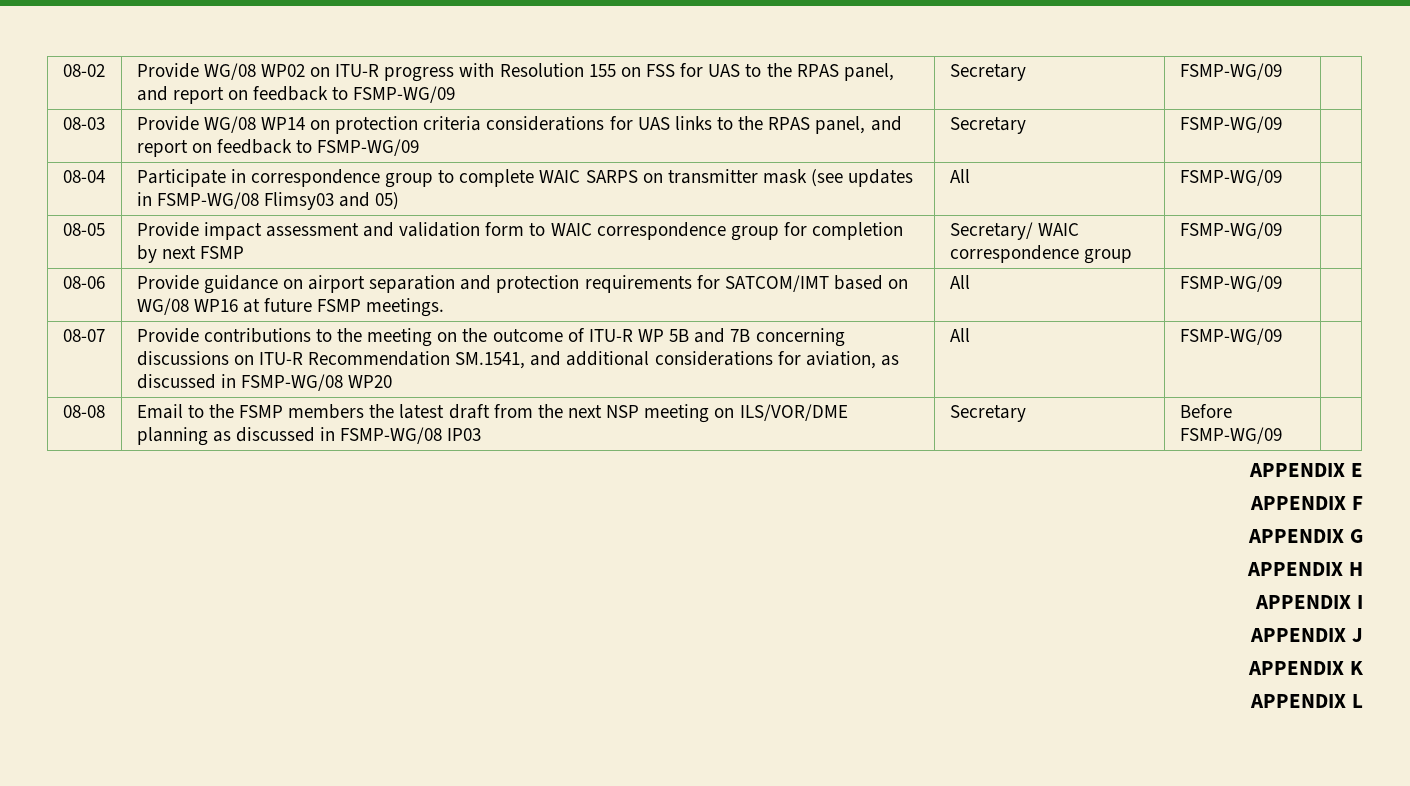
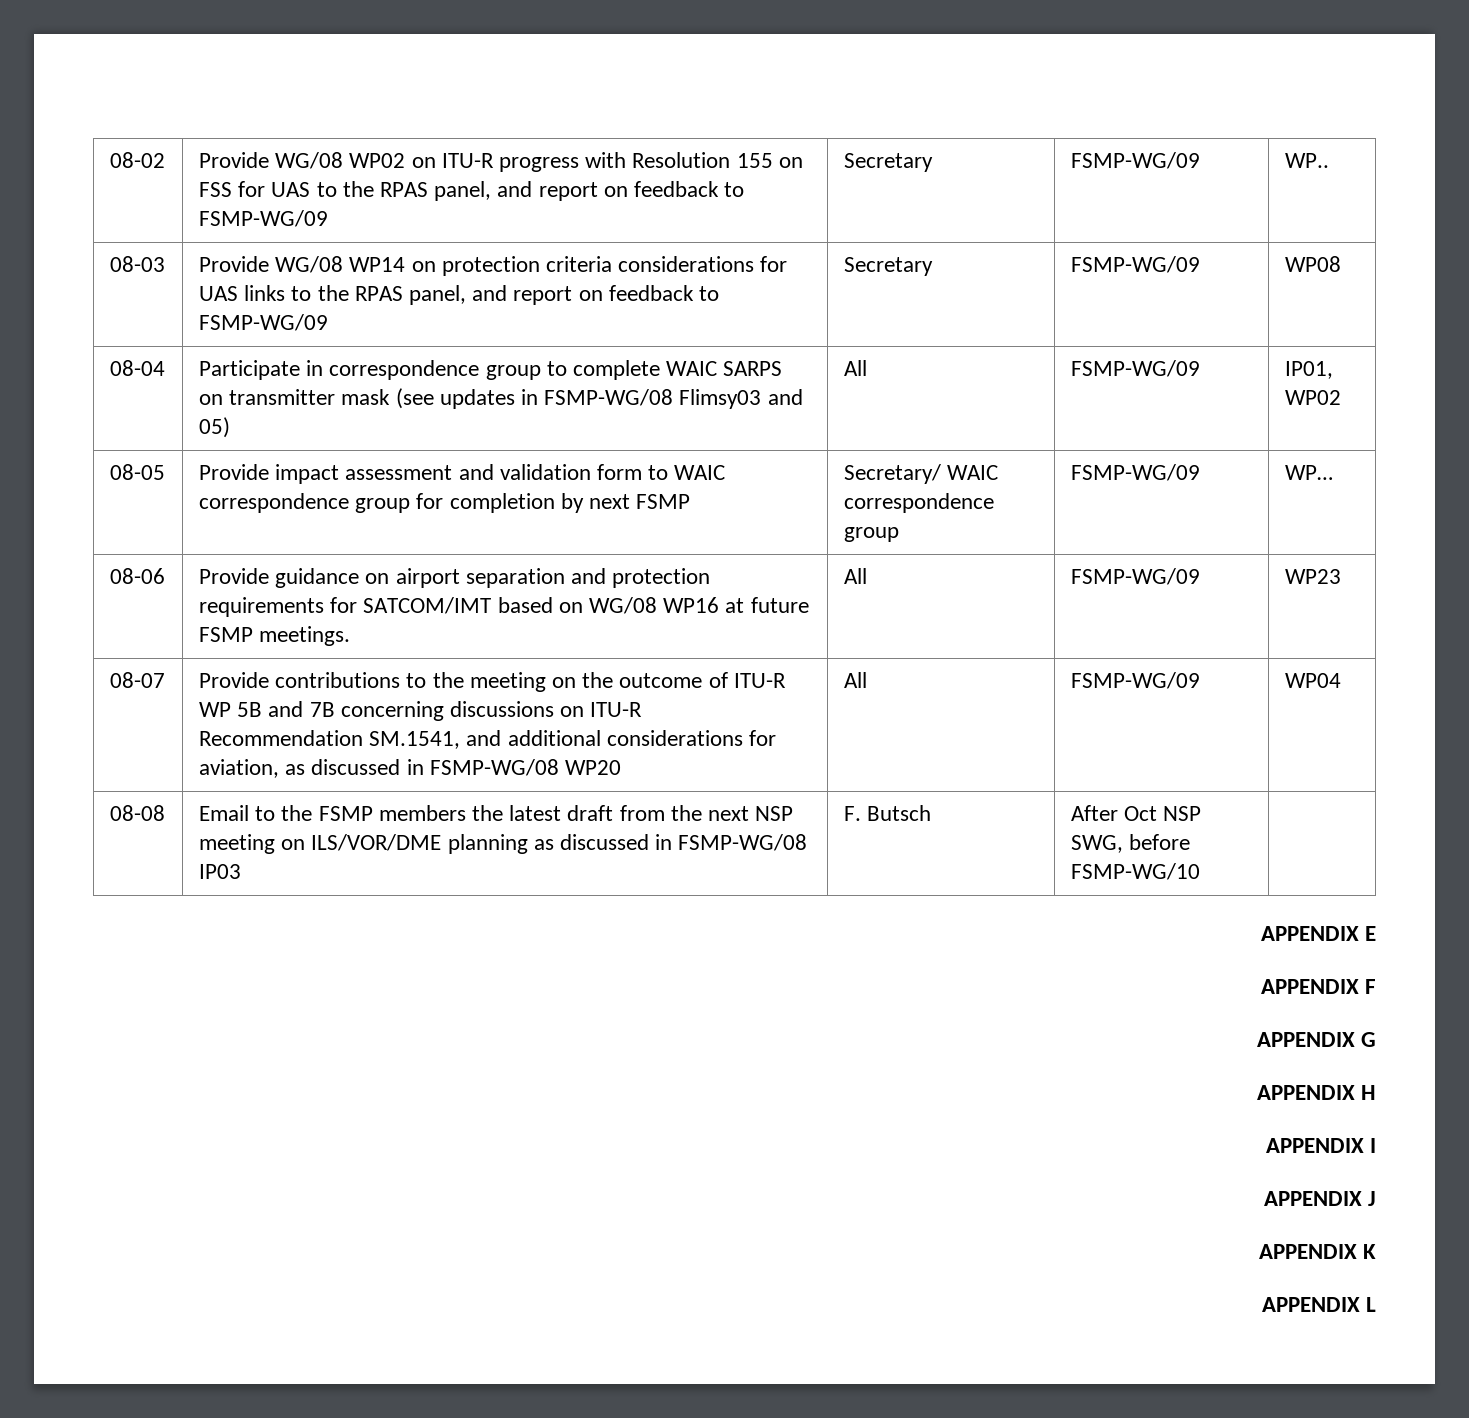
- 08-02 | Provide WG/08 WP02 on ITU-R progress with Resolution 155 on FSS for UAS to the RPAS panel, and report on feedback to FSMP-WG/09 | Secretary | FSMP-WG/09 |
+ 08-02 | Provide WG/08 WP02 on ITU-R progress with Resolution 155 on FSS for UAS to the RPAS panel, and report on feedback to FSMP-WG/09 | Secretary | FSMP-WG/09 | WP..
- 08-03 | Provide WG/08 WP14 on protection criteria considerations for UAS links to the RPAS panel, and report on feedback to FSMP-WG/09 | Secretary | FSMP-WG/09 |
+ 08-03 | Provide WG/08 WP14 on protection criteria considerations for UAS links to the RPAS panel, and report on feedback to FSMP-WG/09 | Secretary | FSMP-WG/09 | WP08
- 08-04 | Participate in correspondence group to complete WAIC SARPS on transmitter mask (see updates in FSMP-WG/08 Flimsy03 and 05) | All | FSMP-WG/09 |
+ 08-04 | Participate in correspondence group to complete WAIC SARPS on transmitter mask (see updates in FSMP-WG/08 Flimsy03 and 05) | All | FSMP-WG/09 | IP01, WP02
- 08-05 | Provide impact assessment and validation form to WAIC correspondence group for completion by next FSMP | Secretary/ WAIC correspondence group | FSMP-WG/09 |
+ 08-05 | Provide impact assessment and validation form to WAIC correspondence group for completion by next FSMP | Secretary/ WAIC correspondence group | FSMP-WG/09 | WP…
- 08-06 | Provide guidance on airport separation and protection requirements for SATCOM/IMT based on WG/08 WP16 at future FSMP meetings. | All | FSMP-WG/09 |
+ 08-06 | Provide guidance on airport separation and protection requirements for SATCOM/IMT based on WG/08 WP16 at future FSMP meetings. | All | FSMP-WG/09 | WP23
- 08-07 | Provide contributions to the meeting on the outcome of ITU-R WP 5B and 7B concerning discussions on ITU-R Recommendation SM.1541, and additional considerations for aviation, as discussed in FSMP-WG/08 WP20 | All | FSMP-WG/09 |
+ 08-07 | Provide contributions to the meeting on the outcome of ITU-R WP 5B and 7B concerning discussions on ITU-R Recommendation SM.1541, and additional considerations for aviation, as discussed in FSMP-WG/08 WP20 | All | FSMP-WG/09 | WP04
- 08-08 | Email to the FSMP members the latest draft from the next NSP meeting on ILS/VOR/DME planning as discussed in FSMP-WG/08 IP03 | Secretary | Before FSMP-WG/09 |
+ 08-08 | Email to the FSMP members the latest draft from the next NSP meeting on ILS/VOR/DME planning as discussed in FSMP-WG/08 IP03 | F. Butsch | After Oct NSP SWG, before FSMP-WG/10 |

